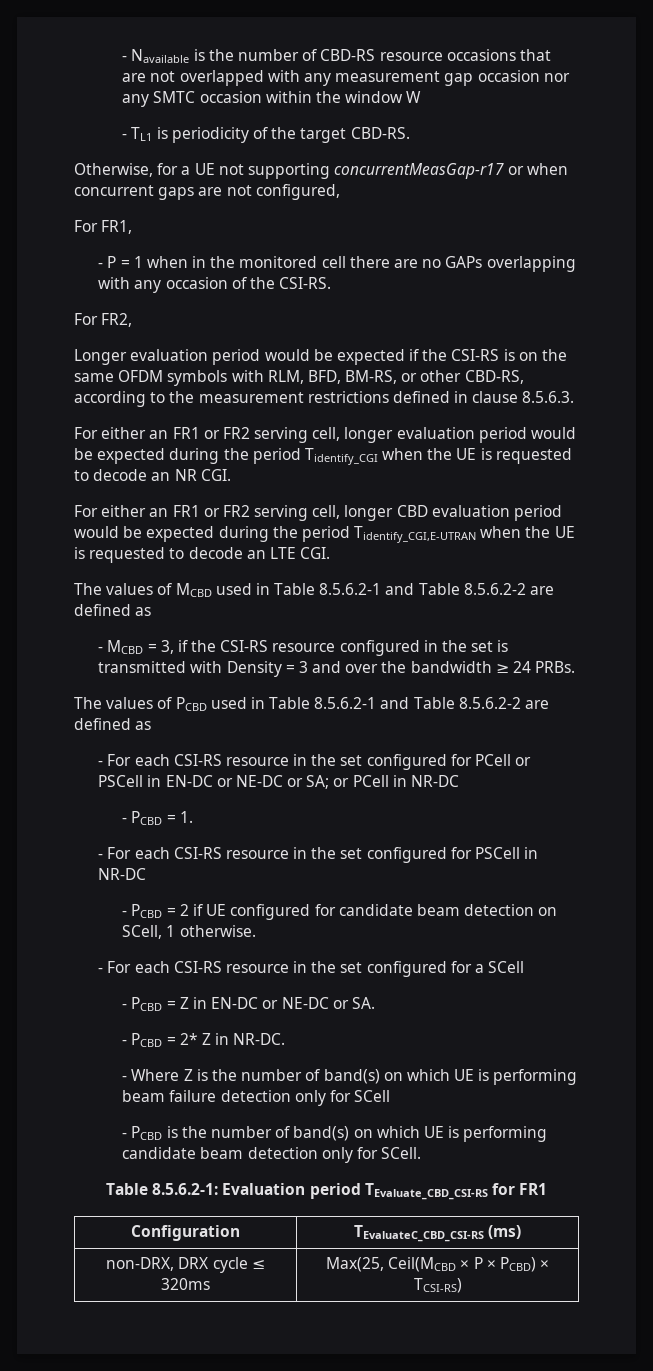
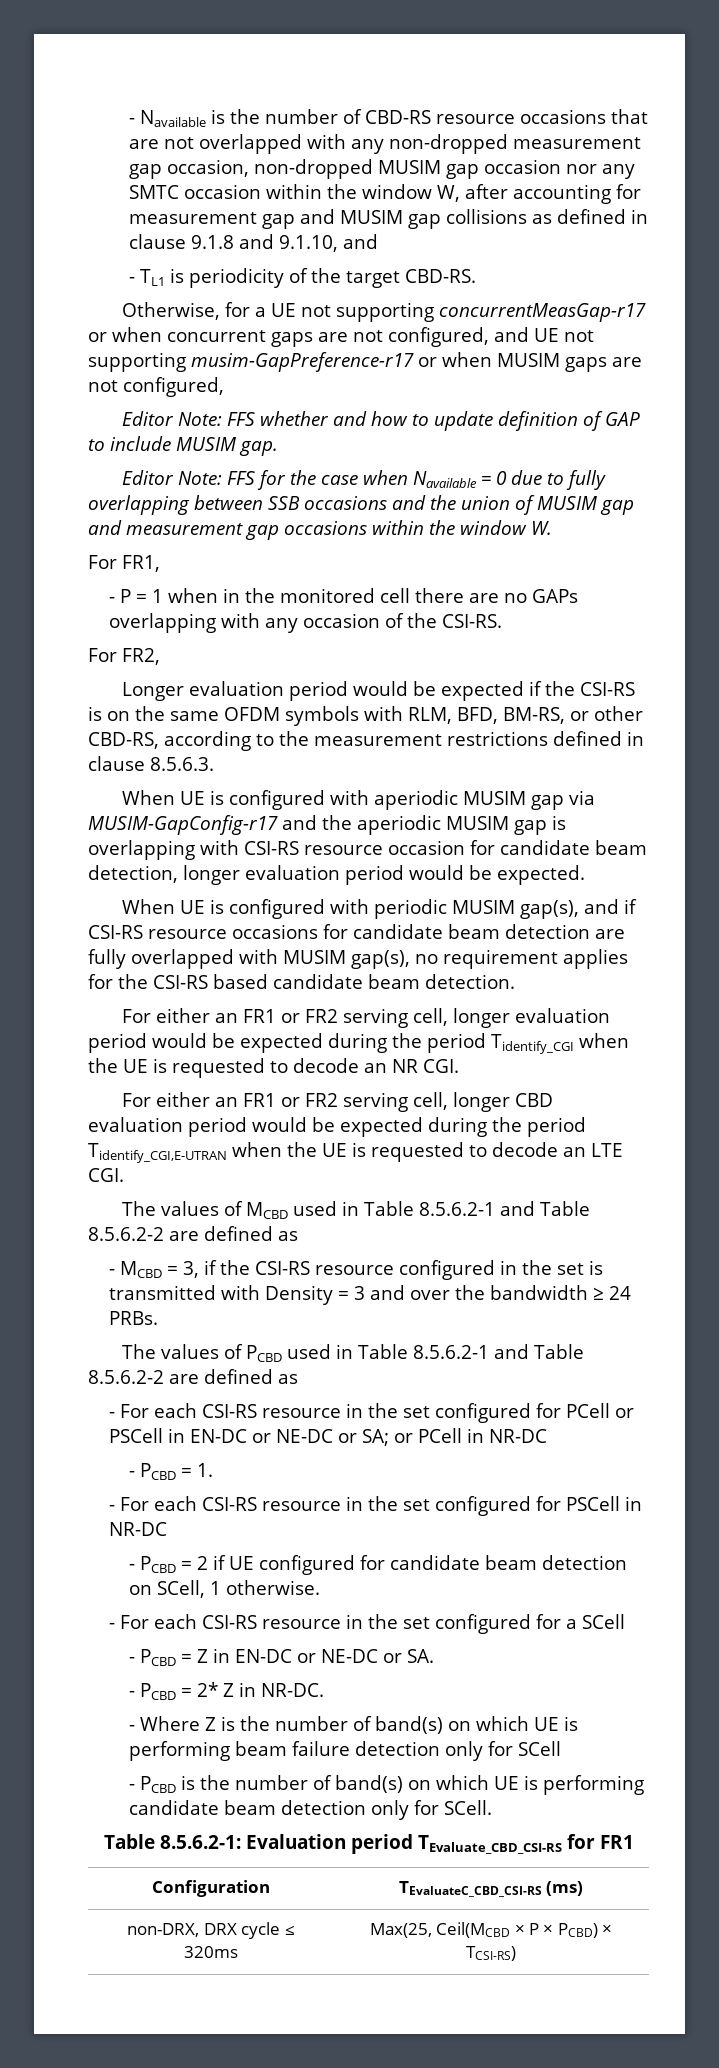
- - Navailable is the number of CBD-RS resource occasions that are not overlapped with any measurement gap occasion nor any SMTC occasion within the window W
+ - Navailable is the number of CBD-RS resource occasions that are not overlapped with any non-dropped measurement gap occasion, non-dropped MUSIM gap occasion nor any SMTC occasion within the window W, after accounting for measurement gap and MUSIM gap collisions as defined in clause 9.1.8 and 9.1.10, and
- Otherwise, for a UE not supporting concurrentMeasGap-r17 or when concurrent gaps are not configured,
+ Otherwise, for a UE not supporting concurrentMeasGap-r17 or when concurrent gaps are not configured, and UE not supporting musim-GapPreference-r17 or when MUSIM gaps are not configured,
+ Editor Note: FFS whether and how to update definition of GAP to include MUSIM gap.
+ Editor Note: FFS for the case when Navailable = 0 due to fully overlapping between SSB occasions and the union of MUSIM gap and measurement gap occasions within the window W.
+ When UE is configured with aperiodic MUSIM gap via MUSIM-GapConfig-r17 and the aperiodic MUSIM gap is overlapping with CSI-RS resource occasion for candidate beam detection, longer evaluation period would be expected.
+ When UE is configured with periodic MUSIM gap(s), and if CSI-RS resource occasions for candidate beam detection are fully overlapped with MUSIM gap(s), no requirement applies for the CSI-RS based candidate beam detection.

